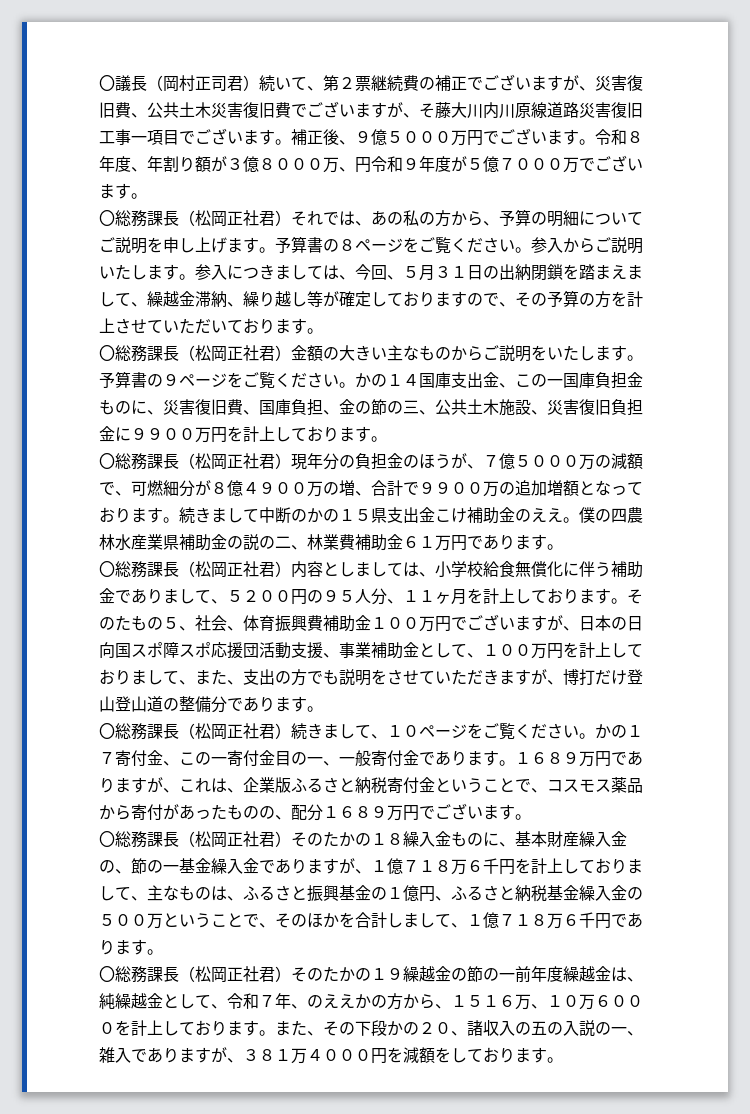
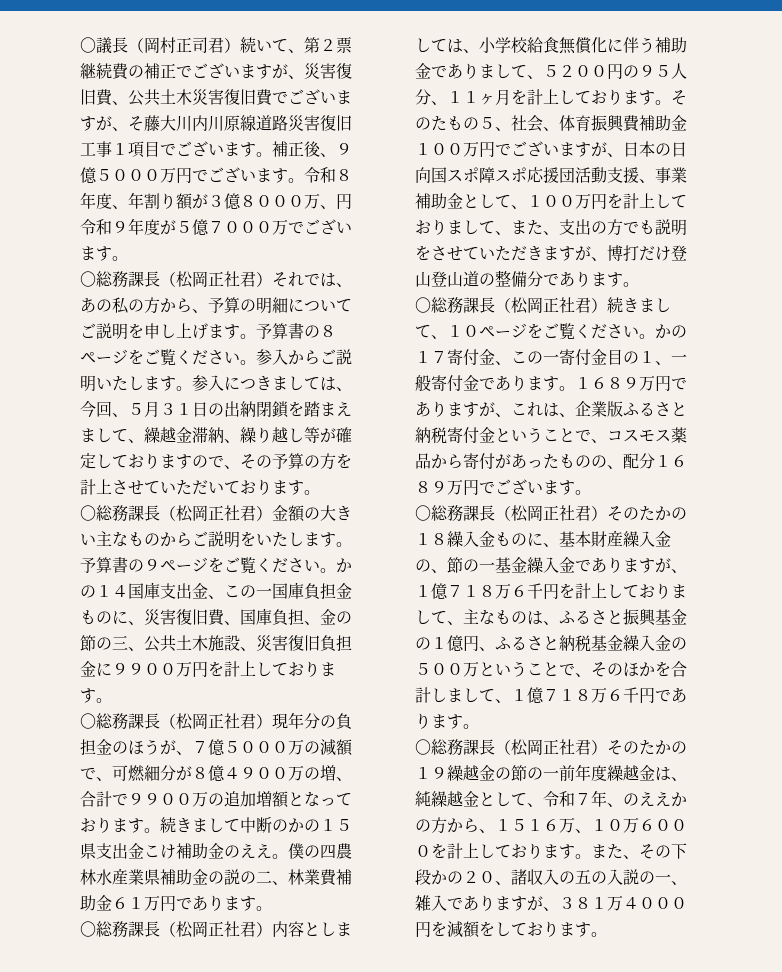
- 〇議長（岡村正司君）続いて、第２票継続費の補正でございますが、災害復旧費、公共土木災害復旧費でございますが、そ藤大川内川原線道路災害復旧工事一項目でございます。
+ 〇議長（岡村正司君）続いて、第２票継続費の補正でございますが、災害復旧費、公共土木災害復旧費でございますが、そ藤大川内川原線道路災害復旧工事１項目でございます。
- かの１７寄付金、この一寄付金目の一、一般寄付金であります。
+ かの１７寄付金、この一寄付金目の１、一般寄付金であります。

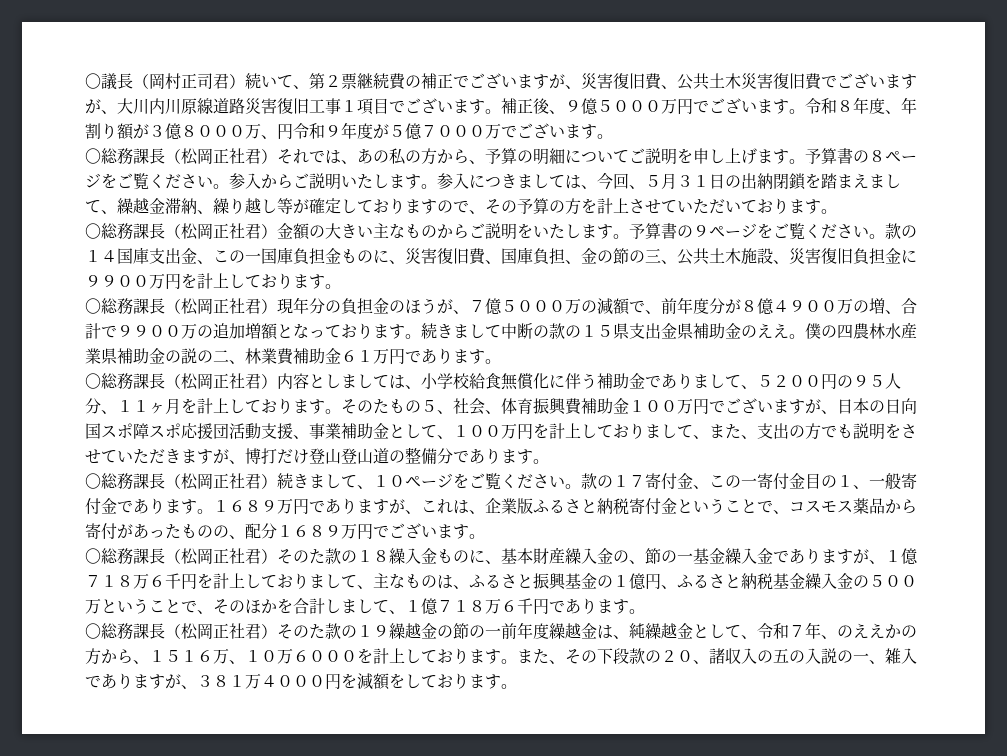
- 〇議長（岡村正司君）続いて、第２票継続費の補正でございますが、災害復旧費、公共土木災害復旧費でございますが、そ藤大川内川原線道路災害復旧工事１項目でございます。
+ 〇議長（岡村正司君）続いて、第２票継続費の補正でございますが、災害復旧費、公共土木災害復旧費でございますが、大川内川原線道路災害復旧工事１項目でございます。
- かの１４国庫支出金、この一国庫負担金ものに、災害復旧費、国庫負担、金の節の三、公共土木施設、災害復旧負担金に９９００万円を計上しております。
+ 款の１４国庫支出金、この一国庫負担金ものに、災害復旧費、国庫負担、金の節の三、公共土木施設、災害復旧負担金に９９００万円を計上しております。
- 〇総務課長（松岡正社君）現年分の負担金のほうが、７億５０００万の減額で、可燃細分が８億４９００万の増、合計で９９００万の追加増額となっております。
+ 〇総務課長（松岡正社君）現年分の負担金のほうが、７億５０００万の減額で、前年度分が８億４９００万の増、合計で９９００万の追加増額となっております。
- 続きまして中断のかの１５県支出金こけ補助金のええ。
+ 続きまして中断の款の１５県支出金県補助金のええ。
- かの１７寄付金、この一寄付金目の１、一般寄付金であります。
+ 款の１７寄付金、この一寄付金目の１、一般寄付金であります。
- 〇総務課長（松岡正社君）そのたかの１８繰入金ものに、基本財産繰入金の、節の一基金繰入金でありますが、１億７１８万６千円を計上しておりまして、主なものは、ふるさと振興基金の１億円、ふるさと納税基金繰入金の５００万ということで、そのほかを合計しまして、１億７１８万６千円であります。
+ 〇総務課長（松岡正社君）そのた款の１８繰入金ものに、基本財産繰入金の、節の一基金繰入金でありますが、１億７１８万６千円を計上しておりまして、主なものは、ふるさと振興基金の１億円、ふるさと納税基金繰入金の５００万ということで、そのほかを合計しまして、１億７１８万６千円であります。
- 〇総務課長（松岡正社君）そのたかの１９繰越金の節の一前年度繰越金は、純繰越金として、令和７年、のええかの方から、１５１６万、１０万６０００を計上しております。
+ 〇総務課長（松岡正社君）そのた款の１９繰越金の節の一前年度繰越金は、純繰越金として、令和７年、のええかの方から、１５１６万、１０万６０００を計上しております。
- また、その下段かの２０、諸収入の五の入説の一、雑入でありますが、３８１万４０００円を減額をしております。
+ また、その下段款の２０、諸収入の五の入説の一、雑入でありますが、３８１万４０００円を減額をしております。

